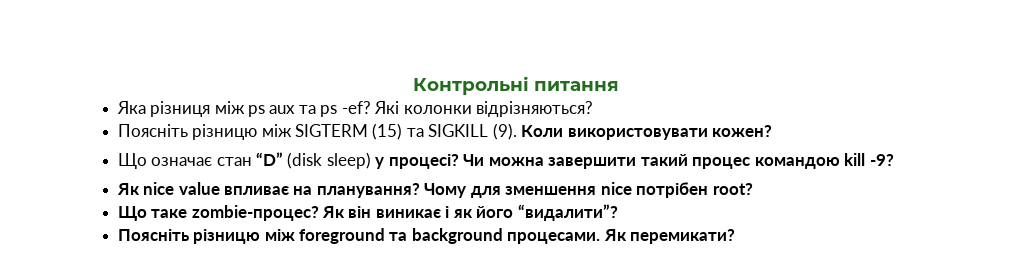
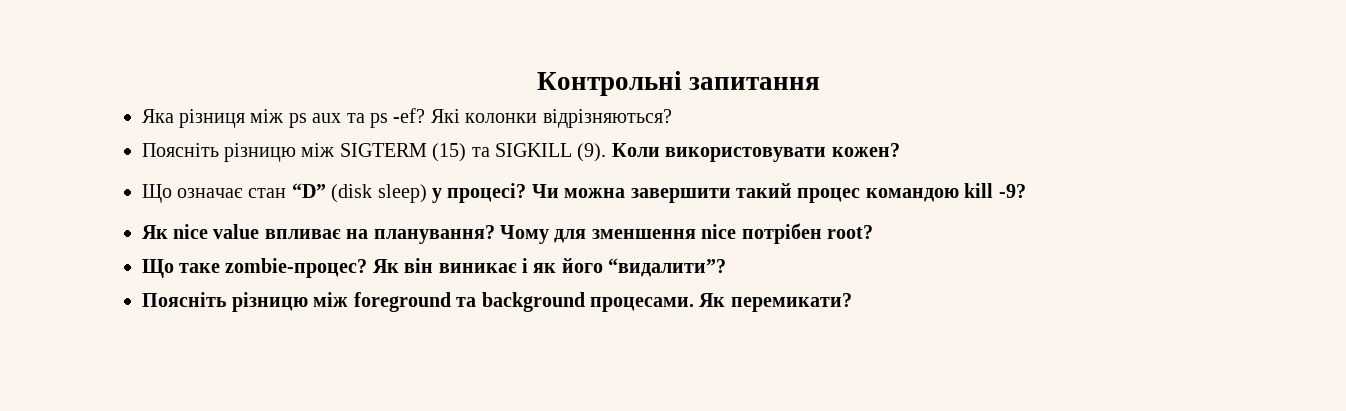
- Контрольні питання
+ Контрольні запитання

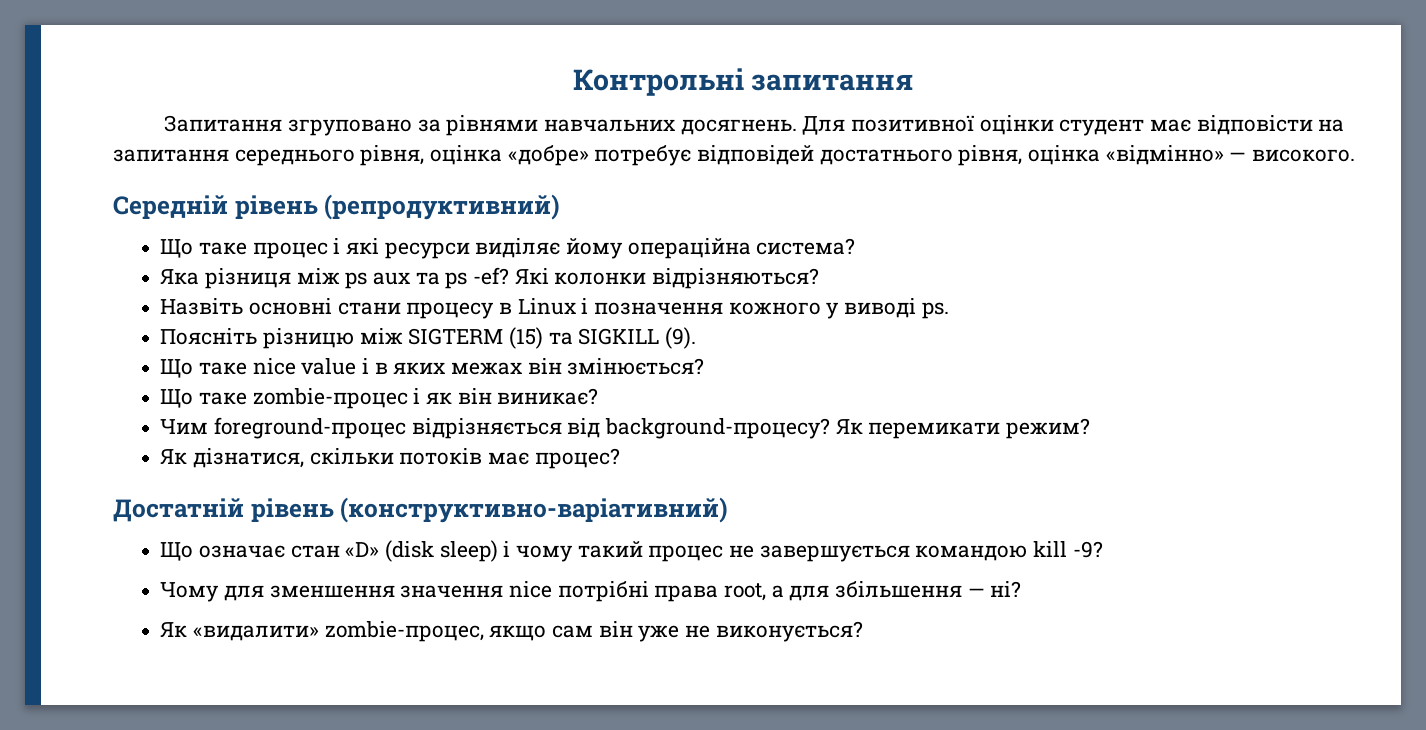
+ Запитання згруповано за рівнями навчальних досягнень. Для позитивної оцінки студент має відповісти на запитання середнього рівня, оцінка «добре» потребує відповідей достатнього рівня, оцінка «відмінно» — високого.
+ Середній рівень (репродуктивний)
+ Що таке процес і які ресурси виділяє йому операційна система?
+ Назвіть основні стани процесу в Linux і позначення кожного у виводі ps.
- Поясніть різницю між SIGTERM (15) та SIGKILL (9). Коли використовувати кожен?
+ Поясніть різницю між SIGTERM (15) та SIGKILL (9).
+ Що таке nice value і в яких межах він змінюється?
+ Що таке zombie-процес і як він виникає?
+ Чим foreground-процес відрізняється від background-процесу? Як перемикати режим?
+ Як дізнатися, скільки потоків має процес?
+ Достатній рівень (конструктивно-варіативний)
- Що означає стан “D” (disk sleep) у процесі? Чи можна завершити такий процес командою kill -9?
- Як nice value впливає на планування? Чому для зменшення nice потрібен root?
- Що таке zombie-процес? Як він виникає і як його “видалити”?
- Поясніть різницю між foreground та background процесами. Як перемикати?
+ Що означає стан «D» (disk sleep) і чому такий процес не завершується командою kill -9?
+ Чому для зменшення значення nice потрібні права root, а для збільшення — ні?
+ Як «видалити» zombie-процес, якщо сам він уже не виконується?

